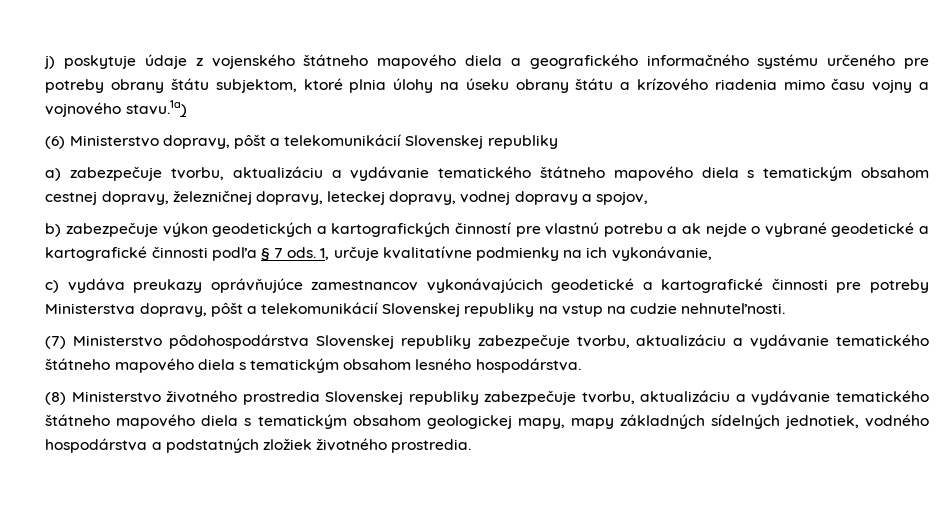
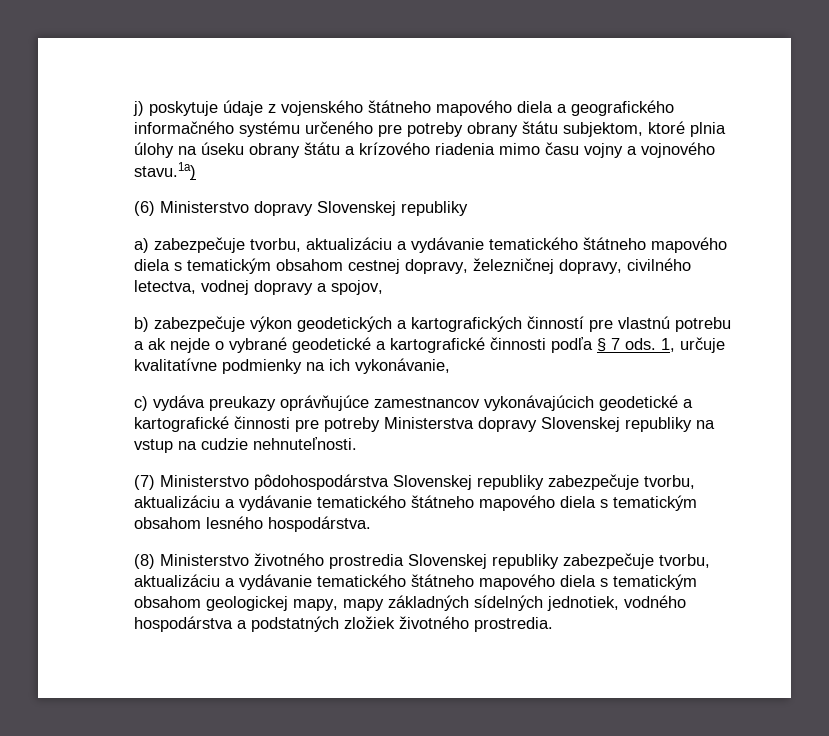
- (6) Ministerstvo dopravy, pôšt a telekomunikácií Slovenskej republiky
+ (6) Ministerstvo dopravy Slovenskej republiky
- a) zabezpečuje tvorbu, aktualizáciu a vydávanie tematického štátneho mapového diela s tematickým obsahom cestnej dopravy, železničnej dopravy, leteckej dopravy, vodnej dopravy a spojov,
+ a) zabezpečuje tvorbu, aktualizáciu a vydávanie tematického štátneho mapového diela s tematickým obsahom cestnej dopravy, železničnej dopravy, civilného letectva, vodnej dopravy a spojov,
- c) vydáva preukazy oprávňujúce zamestnancov vykonávajúcich geodetické a kartografické činnosti pre potreby Ministerstva dopravy, pôšt a telekomunikácií Slovenskej republiky na vstup na cudzie nehnuteľnosti.
+ c) vydáva preukazy oprávňujúce zamestnancov vykonávajúcich geodetické a kartografické činnosti pre potreby Ministerstva dopravy Slovenskej republiky na vstup na cudzie nehnuteľnosti.

